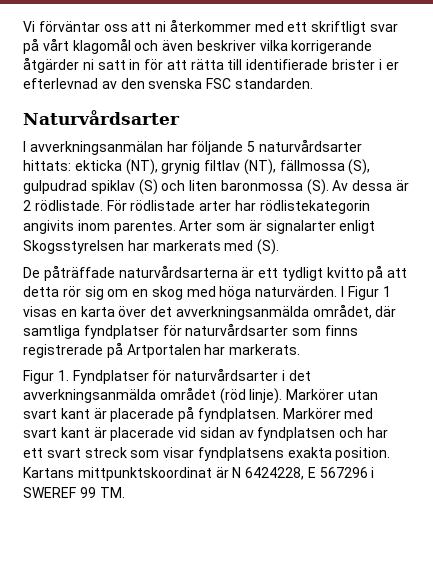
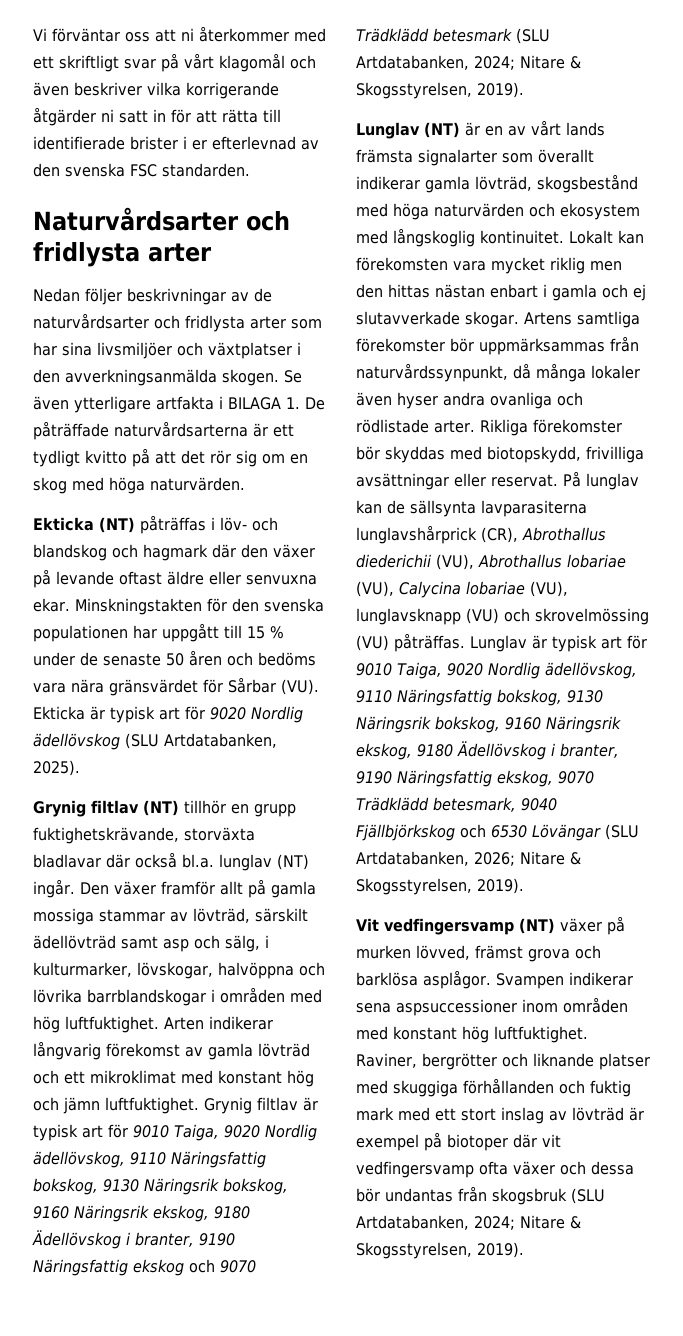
- Naturvårdsarter
- I avverkningsanmälan har följande 5 naturvårdsarter hittats: ekticka (NT), grynig filtlav (NT), fällmossa (S), gulpudrad spiklav (S) och liten baronmossa (S). Av dessa är 2 rödlistade. För rödlistade arter har rödlistekategorin angivits inom parentes. Arter som är signalarter enligt Skogsstyrelsen har markerats med (S).
- De påträffade naturvårdsarterna är ett tydligt kvitto på att detta rör sig om en skog med höga naturvärden. I Figur 1 visas en karta över det avverkningsanmälda området, där samtliga fyndplatser för naturvårdsarter som finns registrerade på Artportalen har markerats.
- Figur 1. Fyndplatser för naturvårdsarter i det avverkningsanmälda området (röd linje). Markörer utan svart kant är placerade på fyndplatsen. Markörer med svart kant är placerade vid sidan av fyndplatsen och har ett svart streck som visar fyndplatsens exakta position. Kartans mittpunktskoordinat är N 6424228, E 567296 i SWEREF 99 TM.
+ Naturvårdsarter och fridlysta arter
+ Nedan följer beskrivningar av de naturvårdsarter och fridlysta arter som har sina livsmiljöer och växtplatser i den avverkningsanmälda skogen. Se även ytterligare artfakta i BILAGA 1. De påträffade naturvårdsarterna är ett tydligt kvitto på att det rör sig om en skog med höga naturvärden.
+ Ekticka (NT) påträffas i löv- och blandskog och hagmark där den växer på levande oftast äldre eller senvuxna ekar. Minskningstakten för den svenska populationen har uppgått till 15 % under de senaste 50 åren och bedöms vara nära gränsvärdet för Sårbar (VU). Ekticka är typisk art för 9020 Nordlig ädellövskog (SLU Artdatabanken, 2025).
+ Grynig filtlav (NT) tillhör en grupp fuktighetskrävande, storväxta bladlavar där också bl.a. lunglav (NT) ingår. Den växer framför allt på gamla mossiga stammar av lövträd, särskilt ädellövträd samt asp och sälg, i kulturmarker, lövskogar, halvöppna och lövrika barrblandskogar i områden med hög luftfuktighet. Arten indikerar långvarig förekomst av gamla lövträd och ett mikroklimat med konstant hög och jämn luftfuktighet. Grynig filtlav är typisk art för 9010 Taiga, 9020 Nordlig ädellövskog, 9110 Näringsfattig bokskog, 9130 Näringsrik bokskog, 9160 Näringsrik ekskog, 9180 Ädellövskog i branter, 9190 Näringsfattig ekskog och 9070 Trädklädd betesmark (SLU Artdatabanken, 2024; Nitare & Skogsstyrelsen, 2019).
+ Lunglav (NT) är en av vårt lands främsta signalarter som överallt indikerar gamla lövträd, skogsbestånd med höga naturvärden och ekosystem med långskoglig kontinuitet. Lokalt kan förekomsten vara mycket riklig men den hittas nästan enbart i gamla och ej slutavverkade skogar. Artens samtliga förekomster bör uppmärksammas från naturvårdssynpunkt, då många lokaler även hyser andra ovanliga och rödlistade arter. Rikliga förekomster bör skyddas med biotopskydd, frivilliga avsättningar eller reservat. På lunglav kan de sällsynta lavparasiterna lunglavshårprick (CR), Abrothallus diederichii (VU), Abrothallus lobariae (VU), Calycina lobariae (VU), lunglavsknapp (VU) och skrovelmössing (VU) påträffas. Lunglav är typisk art för 9010 Taiga, 9020 Nordlig ädellövskog, 9110 Näringsfattig bokskog, 9130 Näringsrik bokskog, 9160 Näringsrik ekskog, 9180 Ädellövskog i branter, 9190 Näringsfattig ekskog, 9070 Trädklädd betesmark, 9040 Fjällbjörkskog och 6530 Lövängar (SLU Artdatabanken, 2026; Nitare & Skogsstyrelsen, 2019).
+ Vit vedfingersvamp (NT) växer på murken lövved, främst grova och barklösa asplågor. Svampen indikerar sena aspsuccessioner inom områden med konstant hög luftfuktighet. Raviner, bergrötter och liknande platser med skuggiga förhållanden och fuktig mark med ett stort inslag av lövträd är exempel på biotoper där vit vedfingersvamp ofta växer och dessa bör undantas från skogsbruk (SLU Artdatabanken, 2024; Nitare & Skogsstyrelsen, 2019).

